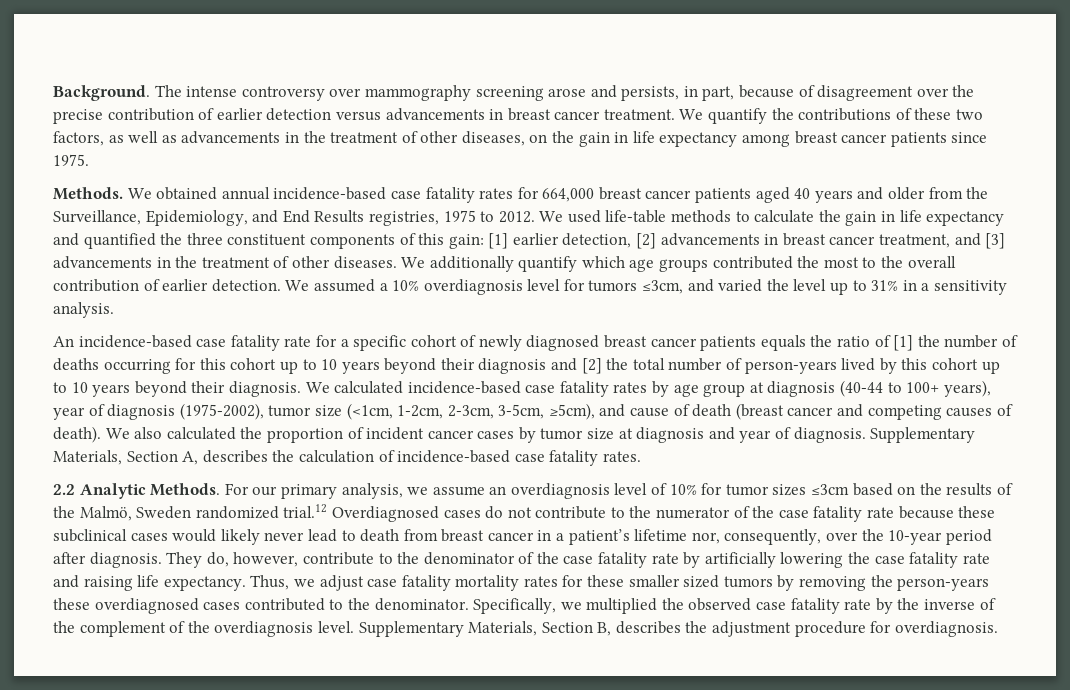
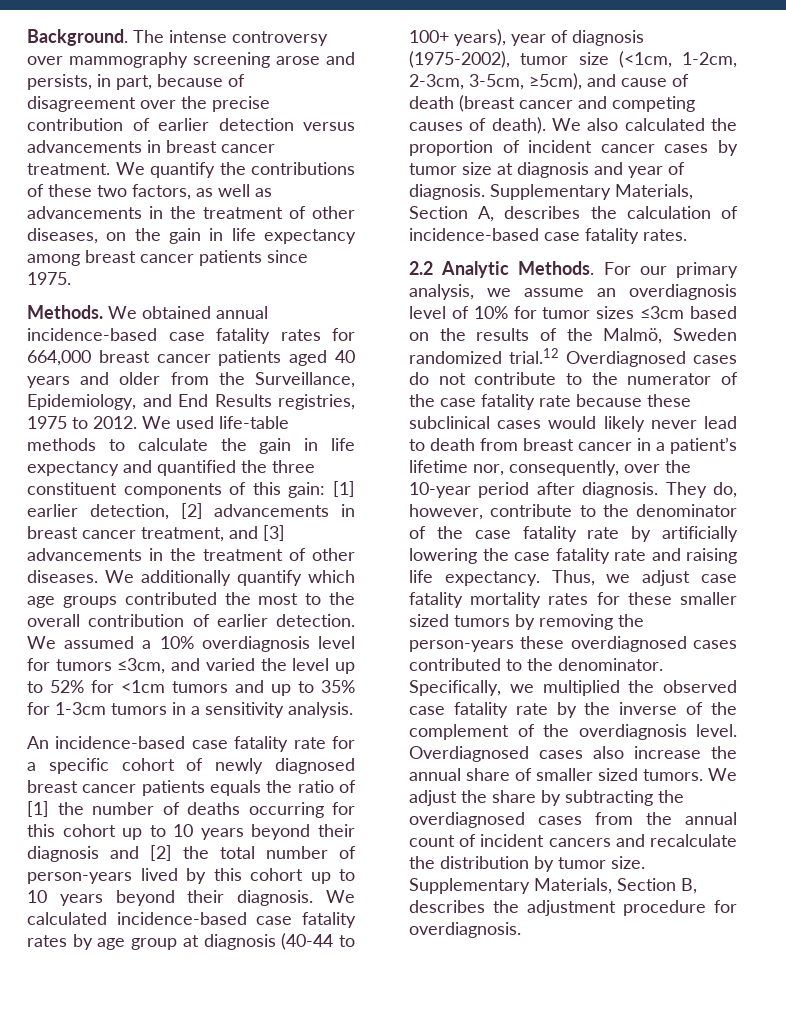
- We assumed a 10% overdiagnosis level for tumors ≤3cm, and varied the level up to 31% in a sensitivity analysis.
+ We assumed a 10% overdiagnosis level for tumors ≤3cm, and varied the level up to 52% for <1cm tumors and up to 35% for 1-3cm tumors in a sensitivity analysis.
+ Overdiagnosed cases also increase the annual share of smaller sized tumors. We adjust the share by subtracting the overdiagnosed cases from the annual count of incident cancers and recalculate the distribution by tumor size.

